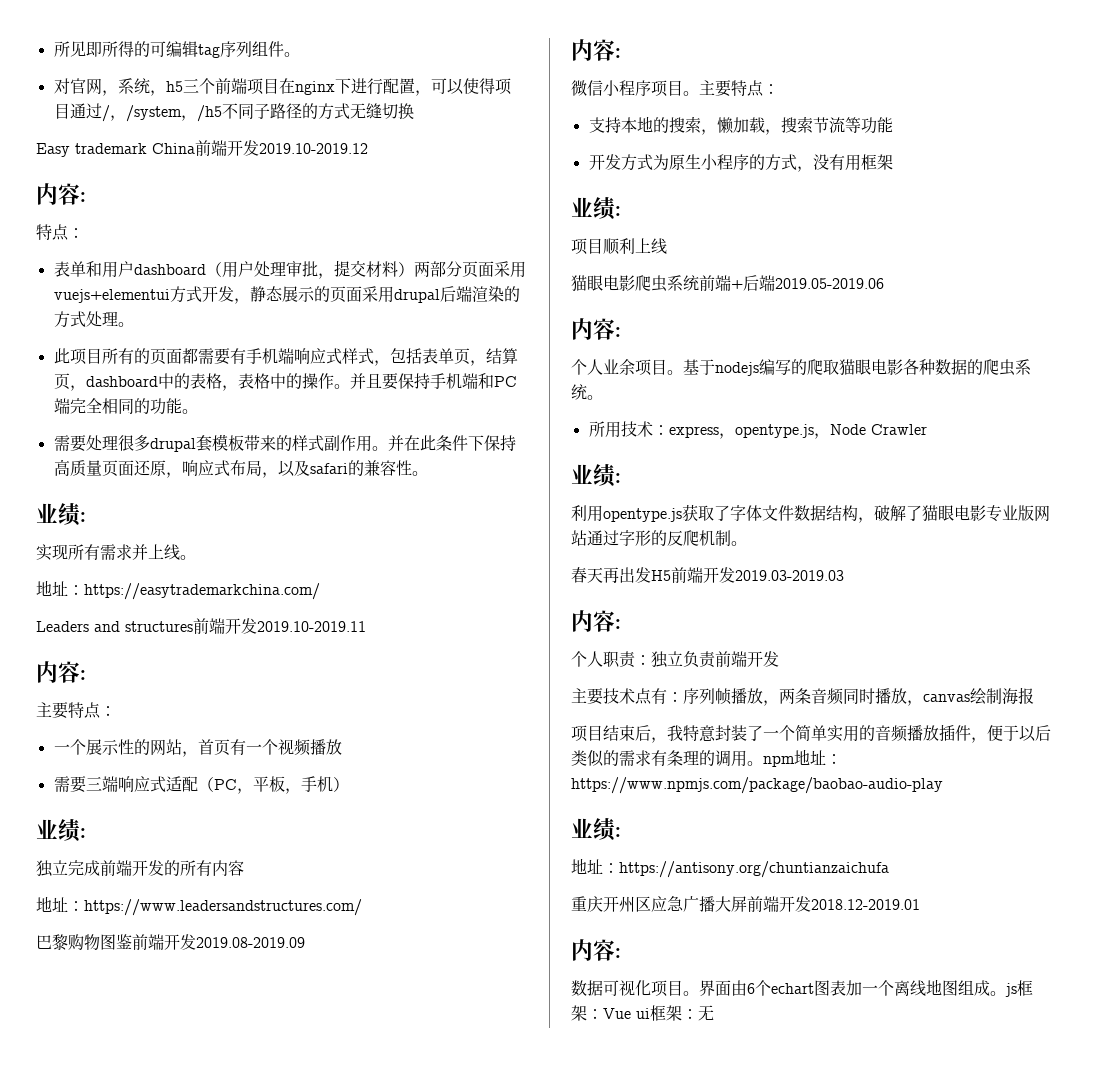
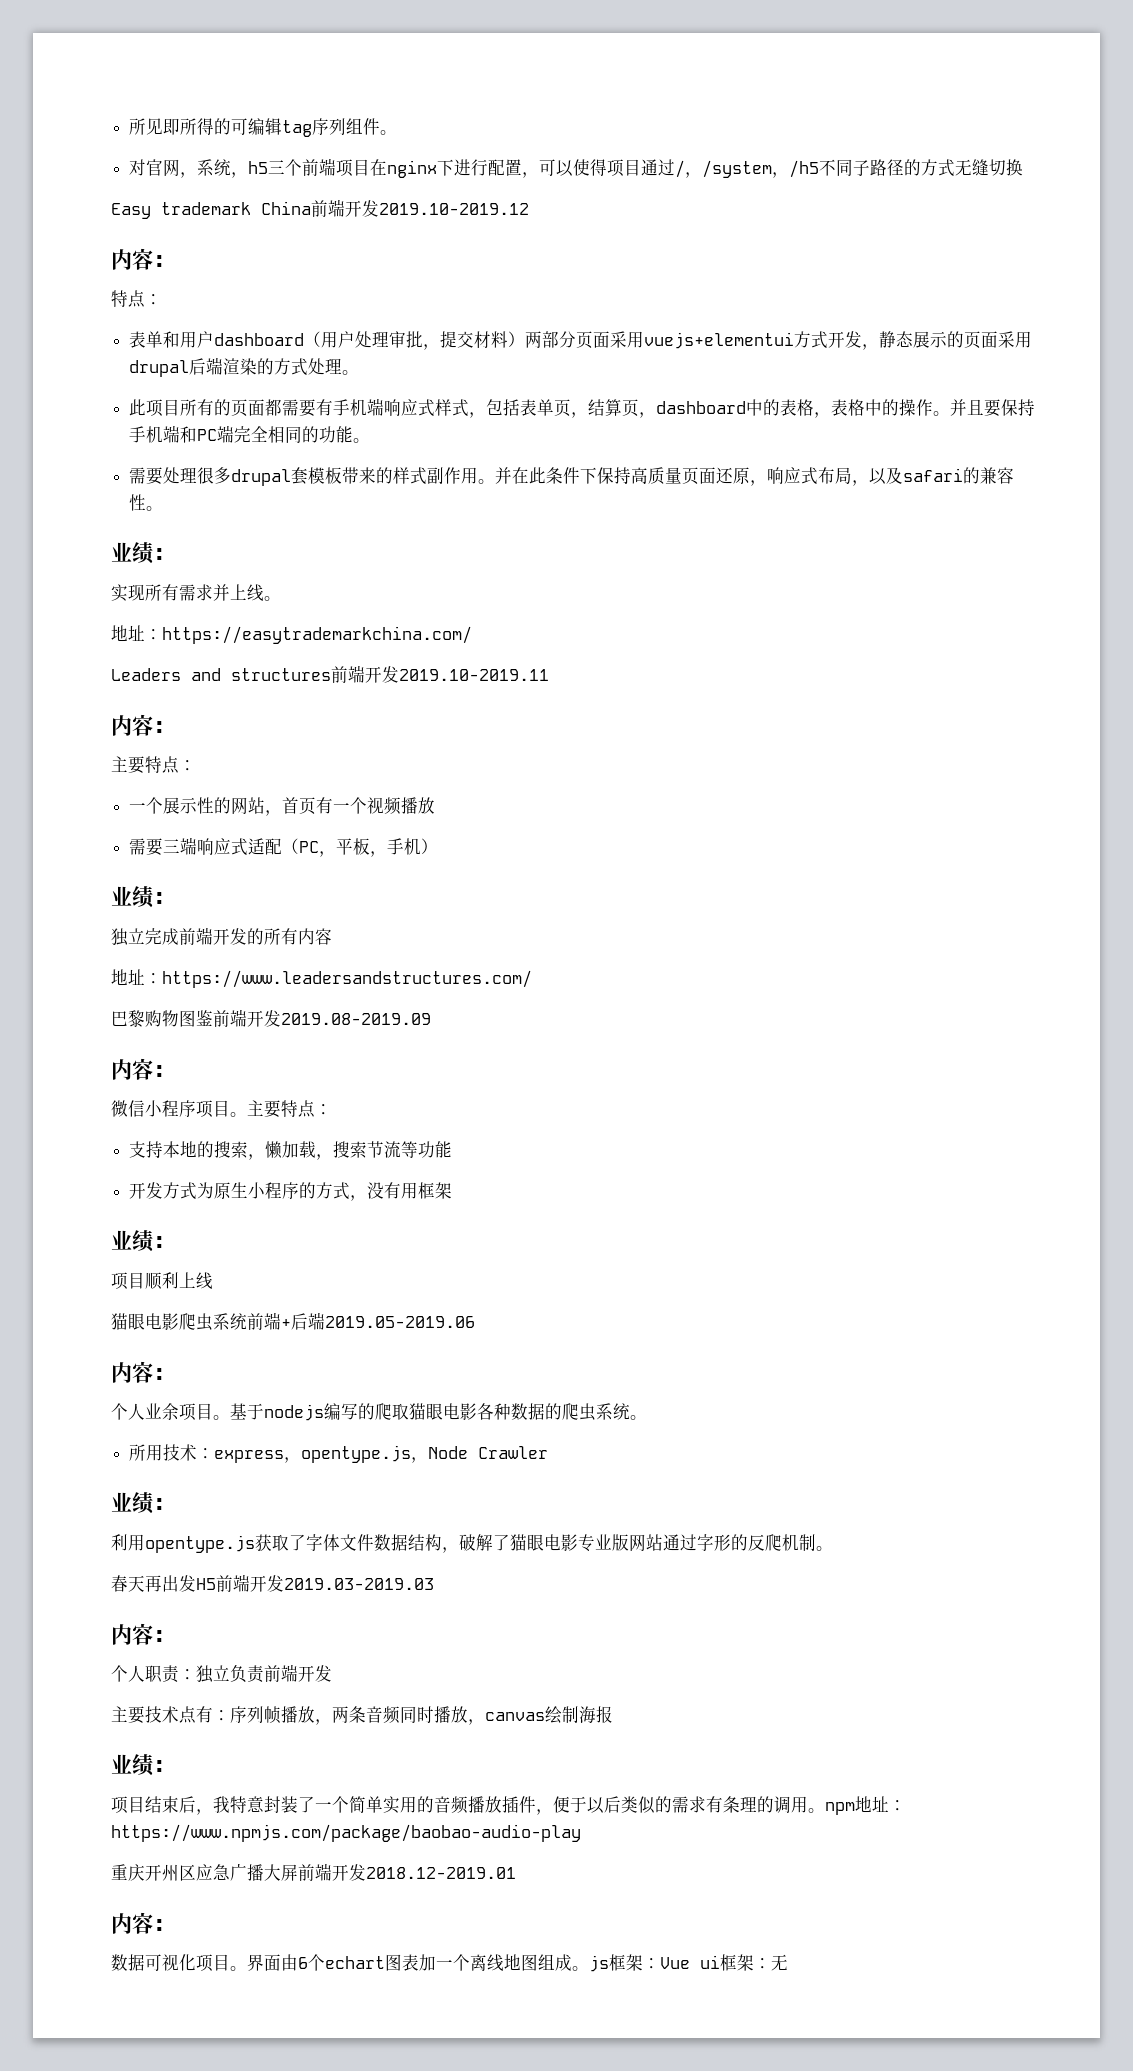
  主要技术点有：序列帧播放，两条音频同时播放，canvas绘制海报
+ 业绩:
  项目结束后，我特意封装了一个简单实用的音频播放插件，便于以后类似的需求有条理的调用。npm地址：https://www.npmjs.com/package/baobao-audio-play
- 业绩:
- 地址：https://antisony.org/chuntianzaichufa

